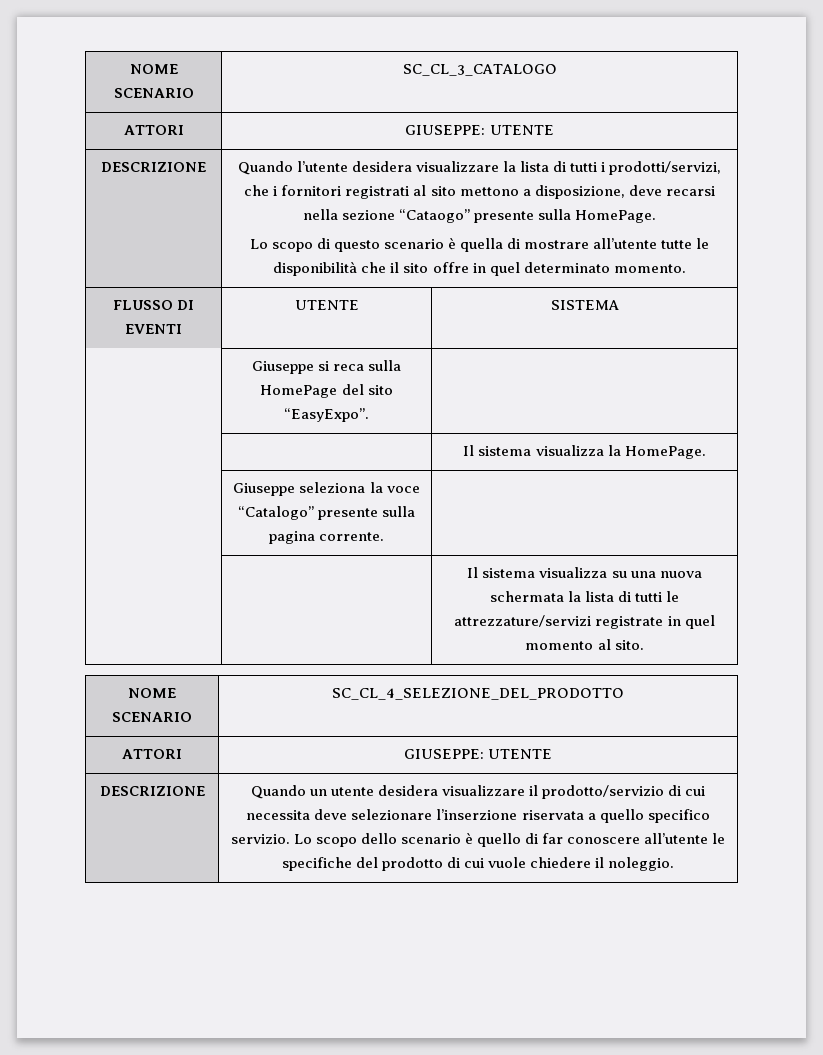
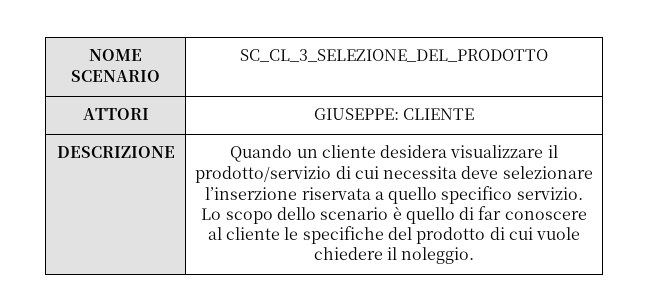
- NOME SCENARIO | SC_CL_3_CATALOGO
- ATTORI | GIUSEPPE: UTENTE
- DESCRIZIONE | Quando l’utente desidera visualizzare la lista di tutti i prodotti/servizi, che i fornitori registrati al sito mettono a disposizione, deve recarsi nella sezione “Cataogo” presente sulla HomePage.
- Lo scopo di questo scenario è quella di mostrare all’utente tutte le disponibilità che il sito offre in quel determinato momento.
- FLUSSO DI EVENTI | UTENTE | SISTEMA
- | Giuseppe si reca sulla HomePage del sito “EasyExpo”. |
- | | Il sistema visualizza la HomePage.
- | Giuseppe seleziona la voce “Catalogo” presente sulla pagina corrente. |
- | | Il sistema visualizza su una nuova schermata la lista di tutti le attrezzature/servizi registrate in quel momento al sito.
- NOME SCENARIO | SC_CL_4_SELEZIONE_DEL_PRODOTTO
- ATTORI | GIUSEPPE: UTENTE
+ NOME SCENARIO | SC_CL_3_SELEZIONE_DEL_PRODOTTO
+ ATTORI | GIUSEPPE: CLIENTE
- DESCRIZIONE | Quando un utente desidera visualizzare il prodotto/servizio di cui necessita deve selezionare l’inserzione riservata a quello specifico servizio. Lo scopo dello scenario è quello di far conoscere all’utente le specifiche del prodotto di cui vuole chiedere il noleggio.
+ DESCRIZIONE | Quando un cliente desidera visualizzare il prodotto/servizio di cui necessita deve selezionare l’inserzione riservata a quello specifico servizio. Lo scopo dello scenario è quello di far conoscere al cliente le specifiche del prodotto di cui vuole chiedere il noleggio.

